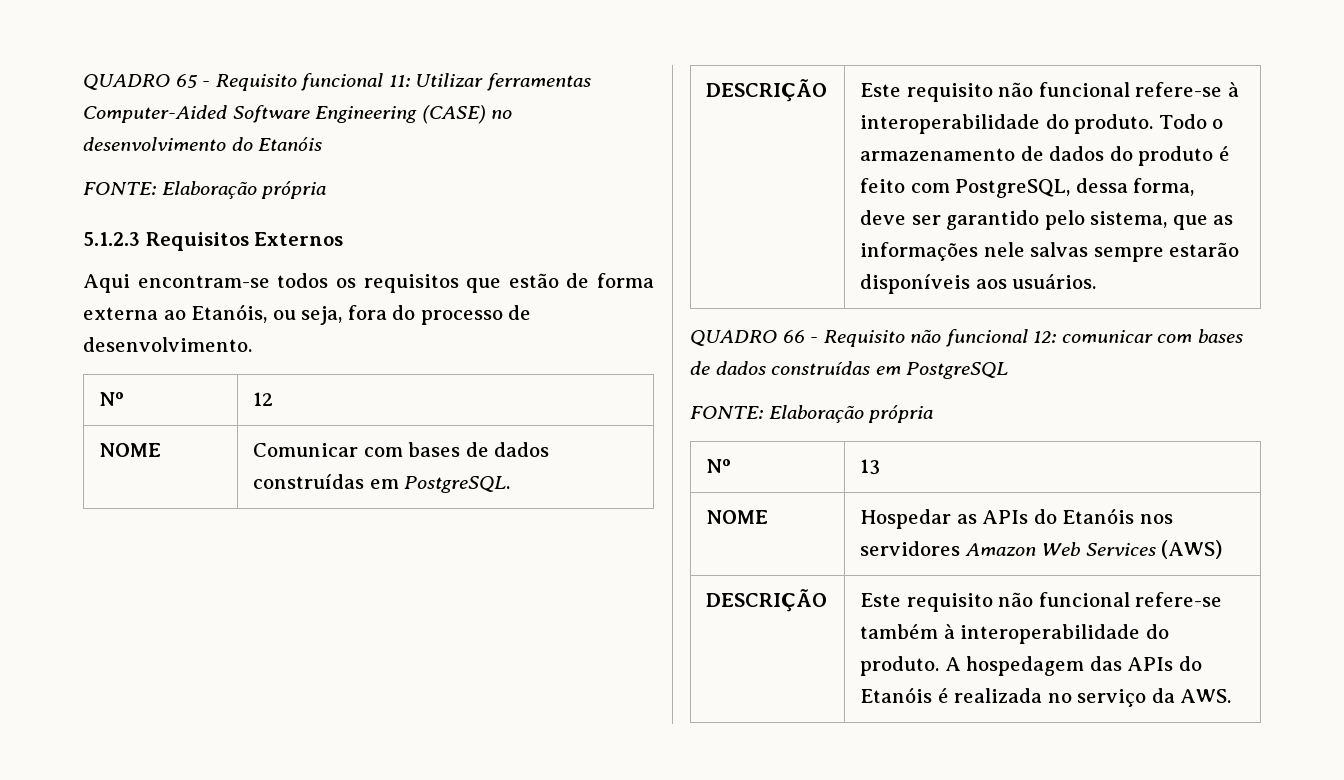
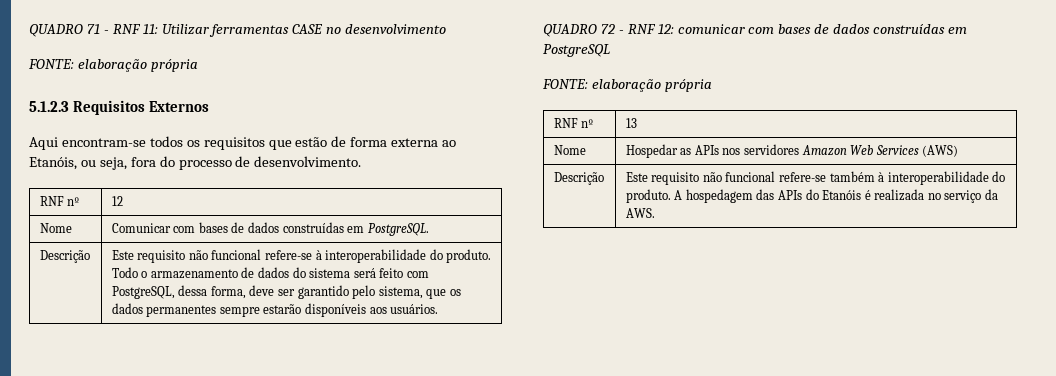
- QUADRO 65 - Requisito funcional 11: Utilizar ferramentas Computer-Aided Software Engineering (CASE) no desenvolvimento do Etanóis
- FONTE: Elaboração própria
+ QUADRO 71 - RNF 11: Utilizar ferramentas CASE no desenvolvimento
+ FONTE: elaboração própria
- Nº | 12
+ RNF nº | 12
- NOME | Comunicar com bases de dados construídas em PostgreSQL.
+ Nome | Comunicar com bases de dados construídas em PostgreSQL.
- DESCRIÇÃO | Este requisito não funcional refere-se à interoperabilidade do produto. Todo o armazenamento de dados do produto é feito com PostgreSQL, dessa forma, deve ser garantido pelo sistema, que as informações nele salvas sempre estarão disponíveis aos usuários.
+ Descrição | Este requisito não funcional refere-se à interoperabilidade do produto. Todo o armazenamento de dados do sistema será feito com PostgreSQL, dessa forma, deve ser garantido pelo sistema, que os dados permanentes sempre estarão disponíveis aos usuários.
- QUADRO 66 - Requisito não funcional 12: comunicar com bases de dados construídas em PostgreSQL
- FONTE: Elaboração própria
- Nº | 13
+ QUADRO 72 - RNF 12: comunicar com bases de dados construídas em PostgreSQL
+ FONTE: elaboração própria
+ RNF nº | 13
- NOME | Hospedar as APIs do Etanóis nos servidores Amazon Web Services (AWS)
+ Nome | Hospedar as APIs nos servidores Amazon Web Services (AWS)
- DESCRIÇÃO | Este requisito não funcional refere-se também à interoperabilidade do produto. A hospedagem das APIs do Etanóis é realizada no serviço da AWS.
+ Descrição | Este requisito não funcional refere-se também à interoperabilidade do produto. A hospedagem das APIs do Etanóis é realizada no serviço da AWS.

